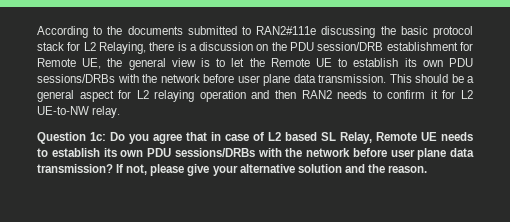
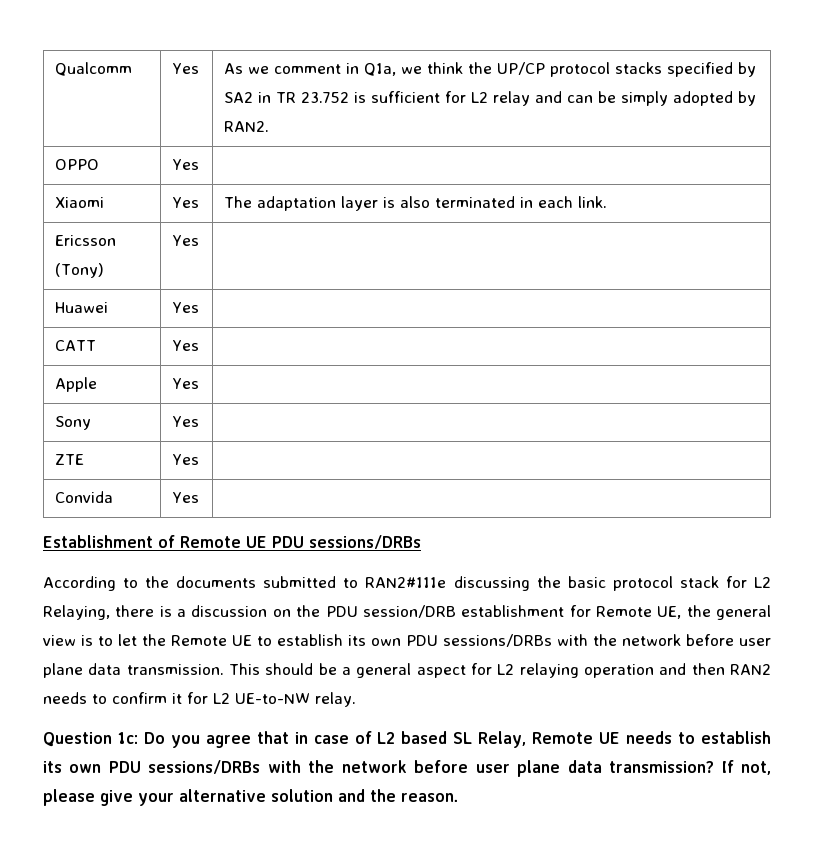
+ Qualcomm | Yes | As we comment in Q1a, we think the UP/CP protocol stacks specified by SA2 in TR 23.752 is sufficient for L2 relay and can be simply adopted by RAN2.
+ OPPO | Yes |
+ Xiaomi | Yes | The adaptation layer is also terminated in each link.
+ Ericsson (Tony) | Yes |
+ Huawei | Yes |
+ CATT | Yes |
+ Apple | Yes |
+ Sony | Yes |
+ ZTE | Yes |
+ Convida | Yes |
+ Establishment of Remote UE PDU sessions/DRBs

